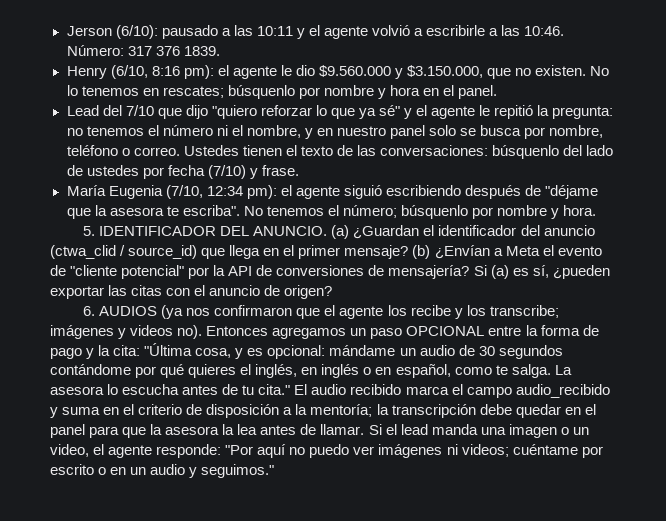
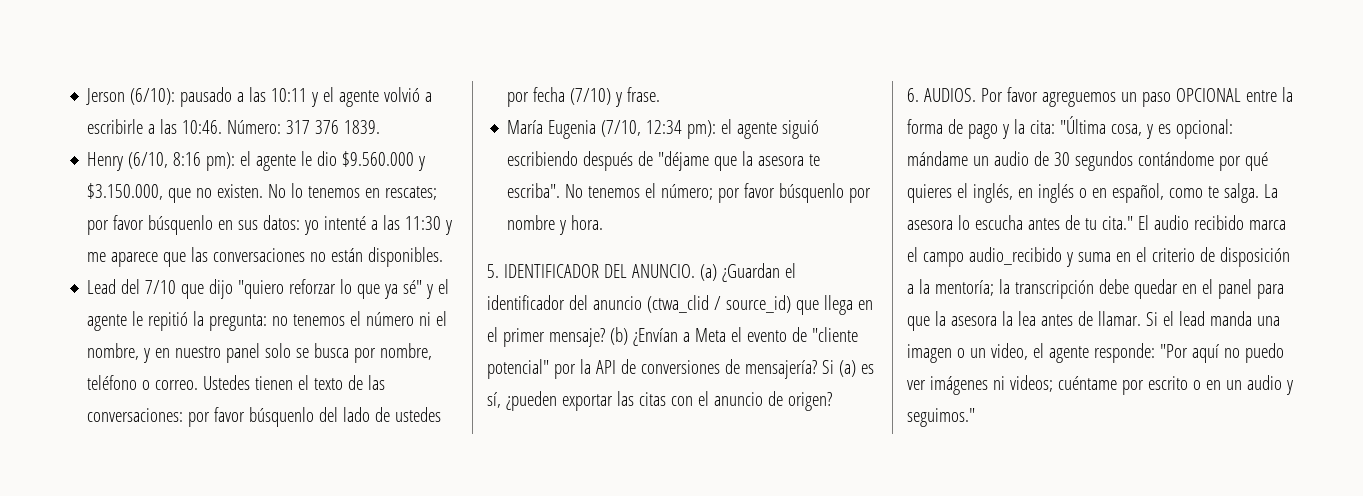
- No lo tenemos en rescates; búsquenlo por nombre y hora en el panel.
+ No lo tenemos en rescates; por favor búsquenlo en sus datos: yo intenté a las 11:30 y me aparece que las conversaciones no están disponibles.
- Ustedes tienen el texto de las conversaciones: búsquenlo del lado de ustedes por fecha (7/10) y frase.
+ Ustedes tienen el texto de las conversaciones: por favor búsquenlo del lado de ustedes por fecha (7/10) y frase.
- No tenemos el número; búsquenlo por nombre y hora.
+ No tenemos el número; por favor búsquenlo por nombre y hora.
- 6. AUDIOS (ya nos confirmaron que el agente los recibe y los transcribe; imágenes y videos no). Entonces agregamos un paso OPCIONAL entre la forma de pago y la cita: "Última cosa, y es opcional: mándame un audio de 30 segundos contándome por qué quieres el inglés, en inglés o en español, como te salga.
+ 6. AUDIOS. Por favor agreguemos un paso OPCIONAL entre la forma de pago y la cita: "Última cosa, y es opcional: mándame un audio de 30 segundos contándome por qué quieres el inglés, en inglés o en español, como te salga.

